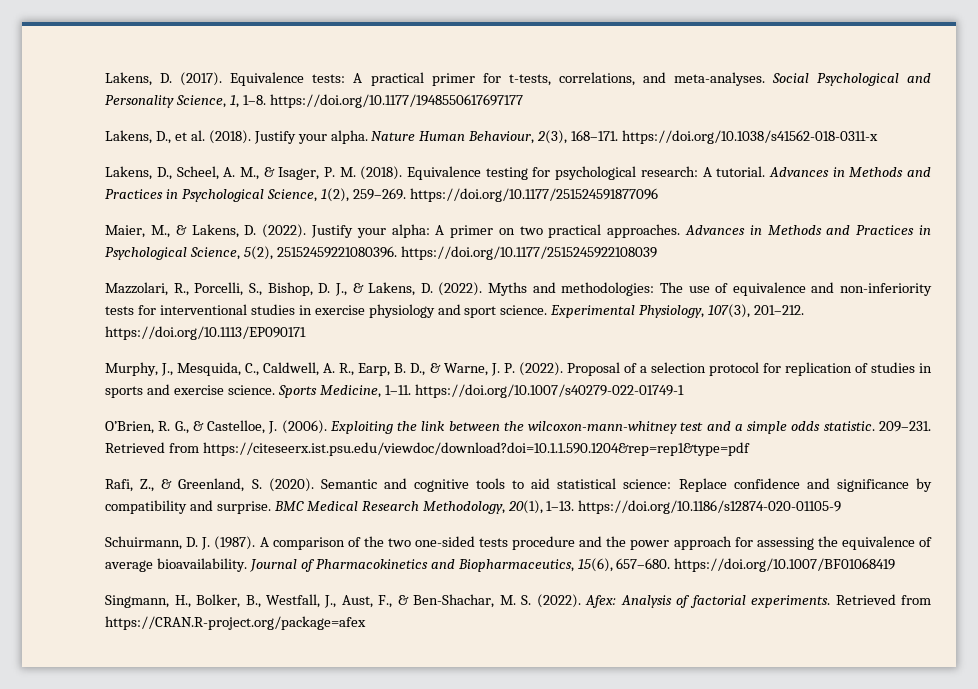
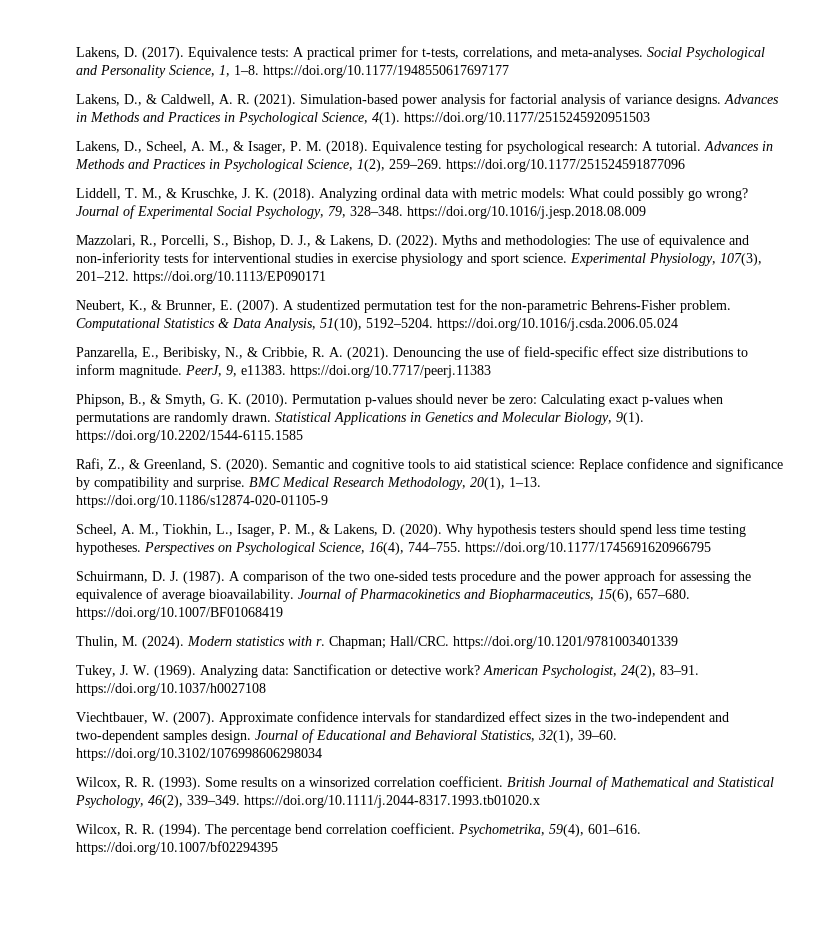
- Lakens, D., et al. (2018). Justify your alpha. Nature Human Behaviour, 2(3), 168–171. https://doi.org/10.1038/s41562-018-0311-x
+ Lakens, D., & Caldwell, A. R. (2021). Simulation-based power analysis for factorial analysis of variance designs. Advances in Methods and Practices in Psychological Science, 4(1). https://doi.org/10.1177/2515245920951503
- Maier, M., & Lakens, D. (2022). Justify your alpha: A primer on two practical approaches. Advances in Methods and Practices in Psychological Science, 5(2), 25152459221080396. https://doi.org/10.1177/2515245922108039
+ Liddell, T. M., & Kruschke, J. K. (2018). Analyzing ordinal data with metric models: What could possibly go wrong? Journal of Experimental Social Psychology, 79, 328–348. https://doi.org/10.1016/j.jesp.2018.08.009
- Murphy, J., Mesquida, C., Caldwell, A. R., Earp, B. D., & Warne, J. P. (2022). Proposal of a selection protocol for replication of studies in sports and exercise science. Sports Medicine, 1–11. https://doi.org/10.1007/s40279-022-01749-1
- O’Brien, R. G., & Castelloe, J. (2006). Exploiting the link between the wilcoxon-mann-whitney test and a simple odds statistic. 209–231. Retrieved from https://citeseerx.ist.psu.edu/viewdoc/download?doi=10.1.1.590.1204&rep=rep1&type=pdf
+ Neubert, K., & Brunner, E. (2007). A studentized permutation test for the non-parametric Behrens-Fisher problem. Computational Statistics & Data Analysis, 51(10), 5192–5204. https://doi.org/10.1016/j.csda.2006.05.024
+ Panzarella, E., Beribisky, N., & Cribbie, R. A. (2021). Denouncing the use of field-specific effect size distributions to inform magnitude. PeerJ, 9, e11383. https://doi.org/10.7717/peerj.11383
+ Phipson, B., & Smyth, G. K. (2010). Permutation p-values should never be zero: Calculating exact p-values when permutations are randomly drawn. Statistical Applications in Genetics and Molecular Biology, 9(1). https://doi.org/10.2202/1544-6115.1585
+ Scheel, A. M., Tiokhin, L., Isager, P. M., & Lakens, D. (2020). Why hypothesis testers should spend less time testing hypotheses. Perspectives on Psychological Science, 16(4), 744–755. https://doi.org/10.1177/1745691620966795
- Singmann, H., Bolker, B., Westfall, J., Aust, F., & Ben-Shachar, M. S. (2022). Afex: Analysis of factorial experiments. Retrieved from https://CRAN.R-project.org/package=afex
+ Thulin, M. (2024). Modern statistics with r. Chapman; Hall/CRC. https://doi.org/10.1201/9781003401339
+ Tukey, J. W. (1969). Analyzing data: Sanctification or detective work? American Psychologist, 24(2), 83–91. https://doi.org/10.1037/h0027108
+ Viechtbauer, W. (2007). Approximate confidence intervals for standardized effect sizes in the two-independent and two-dependent samples design. Journal of Educational and Behavioral Statistics, 32(1), 39–60. https://doi.org/10.3102/1076998606298034
+ Wilcox, R. R. (1993). Some results on a winsorized correlation coefficient. British Journal of Mathematical and Statistical Psychology, 46(2), 339–349. https://doi.org/10.1111/j.2044-8317.1993.tb01020.x
+ Wilcox, R. R. (1994). The percentage bend correlation coefficient. Psychometrika, 59(4), 601–616. https://doi.org/10.1007/bf02294395

